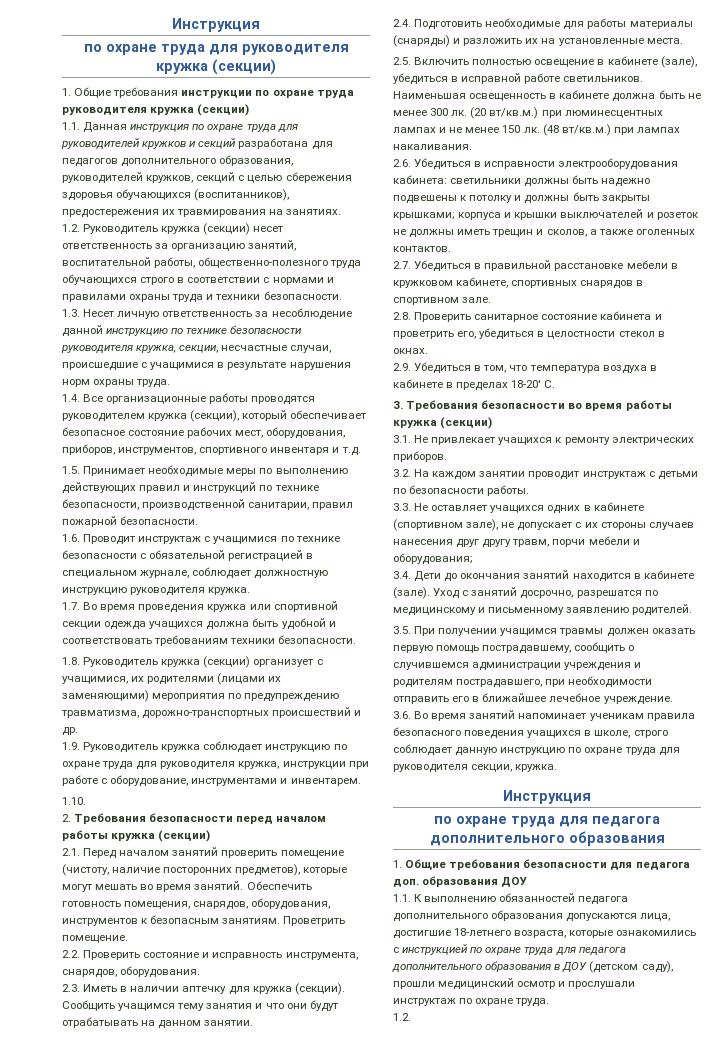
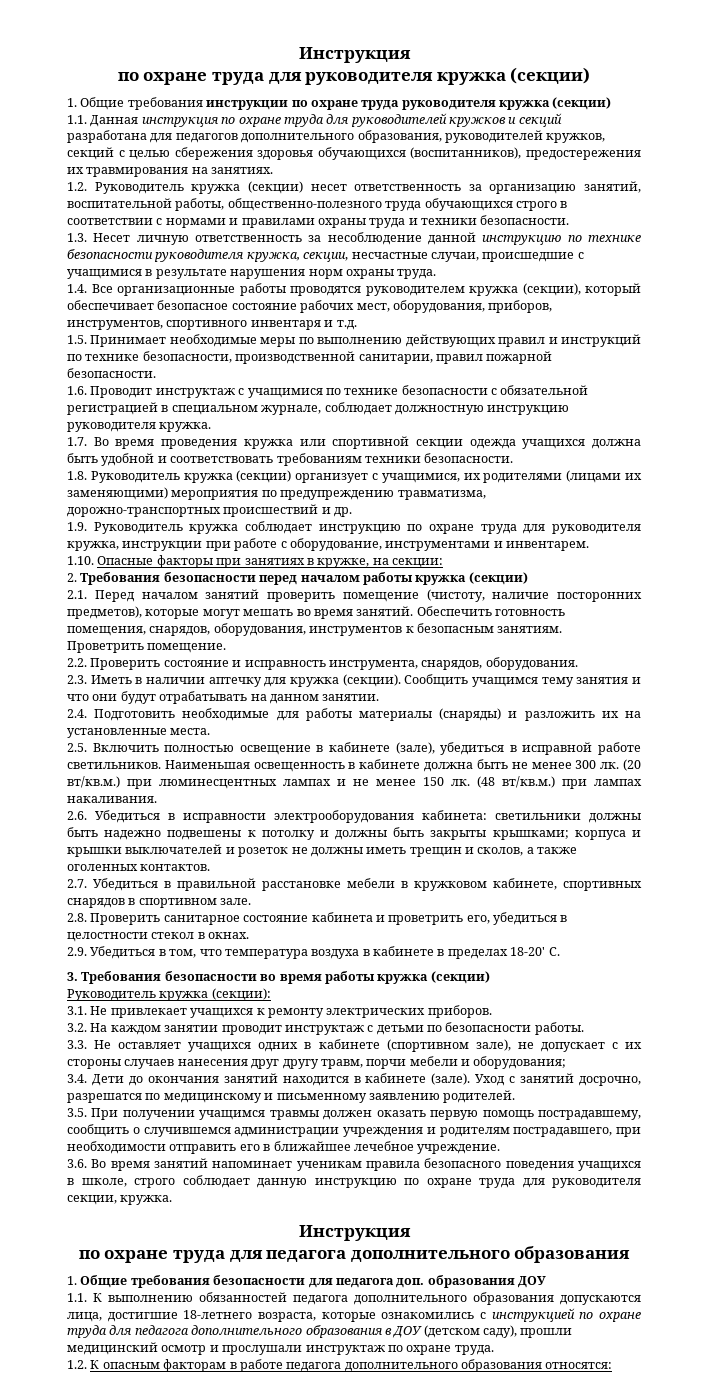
- 1.10.
+ 1.10. Опасные факторы при занятиях в кружке, на секции:
+ Руководитель кружка (секции):
  1.1. К выполнению обязанностей педагога дополнительного образования допускаются лица, достигшие 18-летнего возраста, которые ознакомились с инструкцией по охране труда для педагога дополнительного образования в ДОУ (детском саду), прошли медицинский осмотр и прослушали инструктаж по охране труда.
- 1.2.
+ 1.2. К опасным факторам в работе педагога дополнительного образования относятся:

